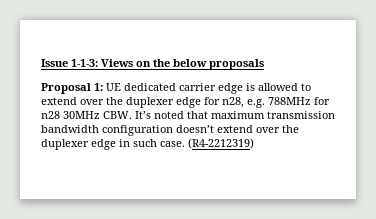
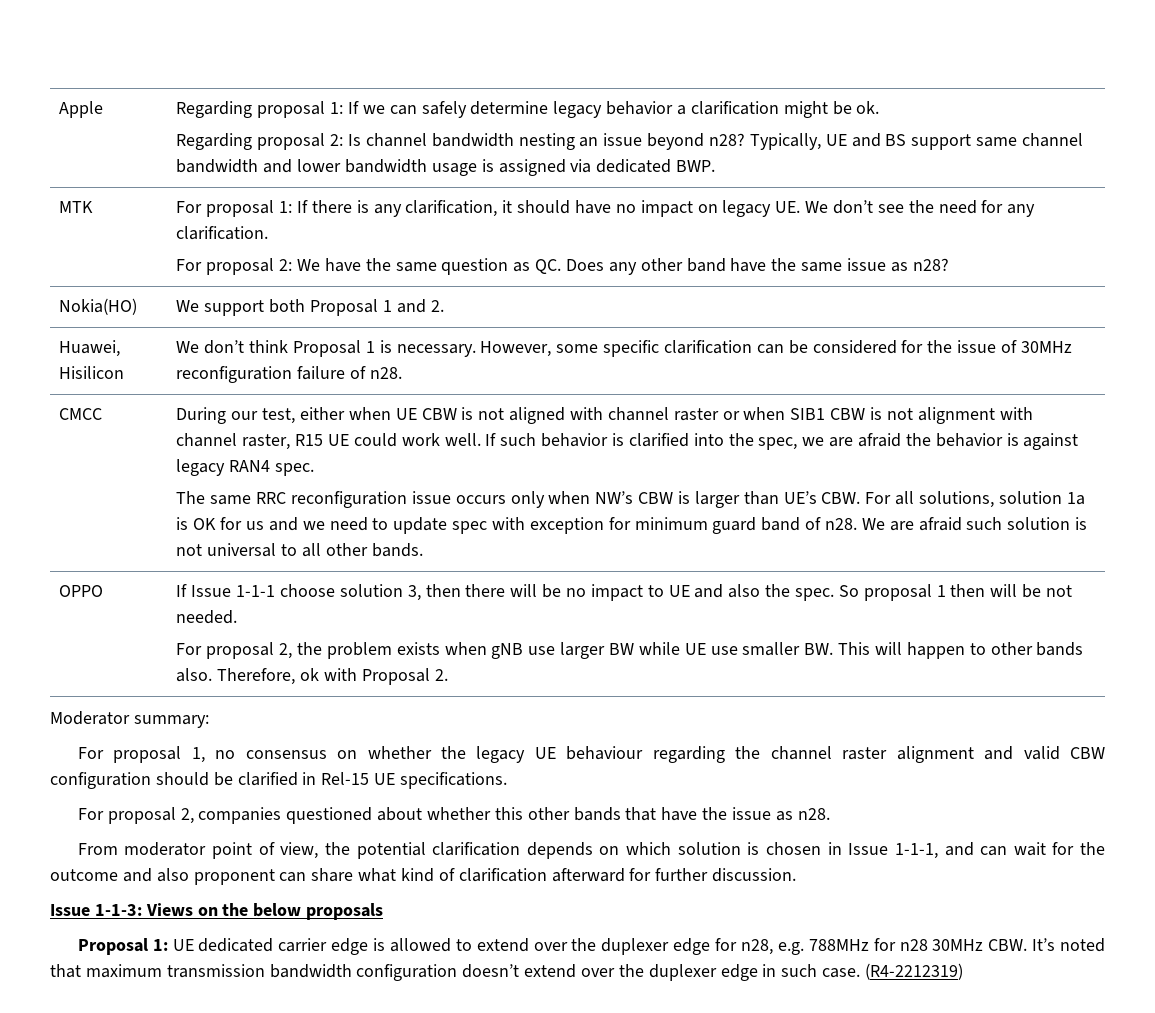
+ Apple | Regarding proposal 1: If we can safely determine legacy behavior a clarification might be ok.
+ Regarding proposal 2: Is channel bandwidth nesting an issue beyond n28? Typically, UE and BS support same channel bandwidth and lower bandwidth usage is assigned via dedicated BWP.
+ MTK | For proposal 1: If there is any clarification, it should have no impact on legacy UE. We don’t see the need for any clarification.
+ For proposal 2: We have the same question as QC. Does any other band have the same issue as n28?
+ Nokia(HO) | We support both Proposal 1 and 2.
+ Huawei, Hisilicon | We don’t think Proposal 1 is necessary. However, some specific clarification can be considered for the issue of 30MHz reconfiguration failure of n28.
+ CMCC | During our test, either when UE CBW is not aligned with channel raster or when SIB1 CBW is not alignment with channel raster, R15 UE could work well. If such behavior is clarified into the spec, we are afraid the behavior is against legacy RAN4 spec.
+ The same RRC reconfiguration issue occurs only when NW’s CBW is larger than UE’s CBW. For all solutions, solution 1a is OK for us and we need to update spec with exception for minimum guard band of n28. We are afraid such solution is not universal to all other bands.
+ OPPO | If Issue 1-1-1 choose solution 3, then there will be no impact to UE and also the spec. So proposal 1 then will be not needed.
+ For proposal 2, the problem exists when gNB use larger BW while UE use smaller BW. This will happen to other bands also. Therefore, ok with Proposal 2.
+ Moderator summary:
+ For proposal 1, no consensus on whether the legacy UE behaviour regarding the channel raster alignment and valid CBW configuration should be clarified in Rel-15 UE specifications.
+ For proposal 2, companies questioned about whether this other bands that have the issue as n28.
+ From moderator point of view, the potential clarification depends on which solution is chosen in Issue 1-1-1, and can wait for the outcome and also proponent can share what kind of clarification afterward for further discussion.

